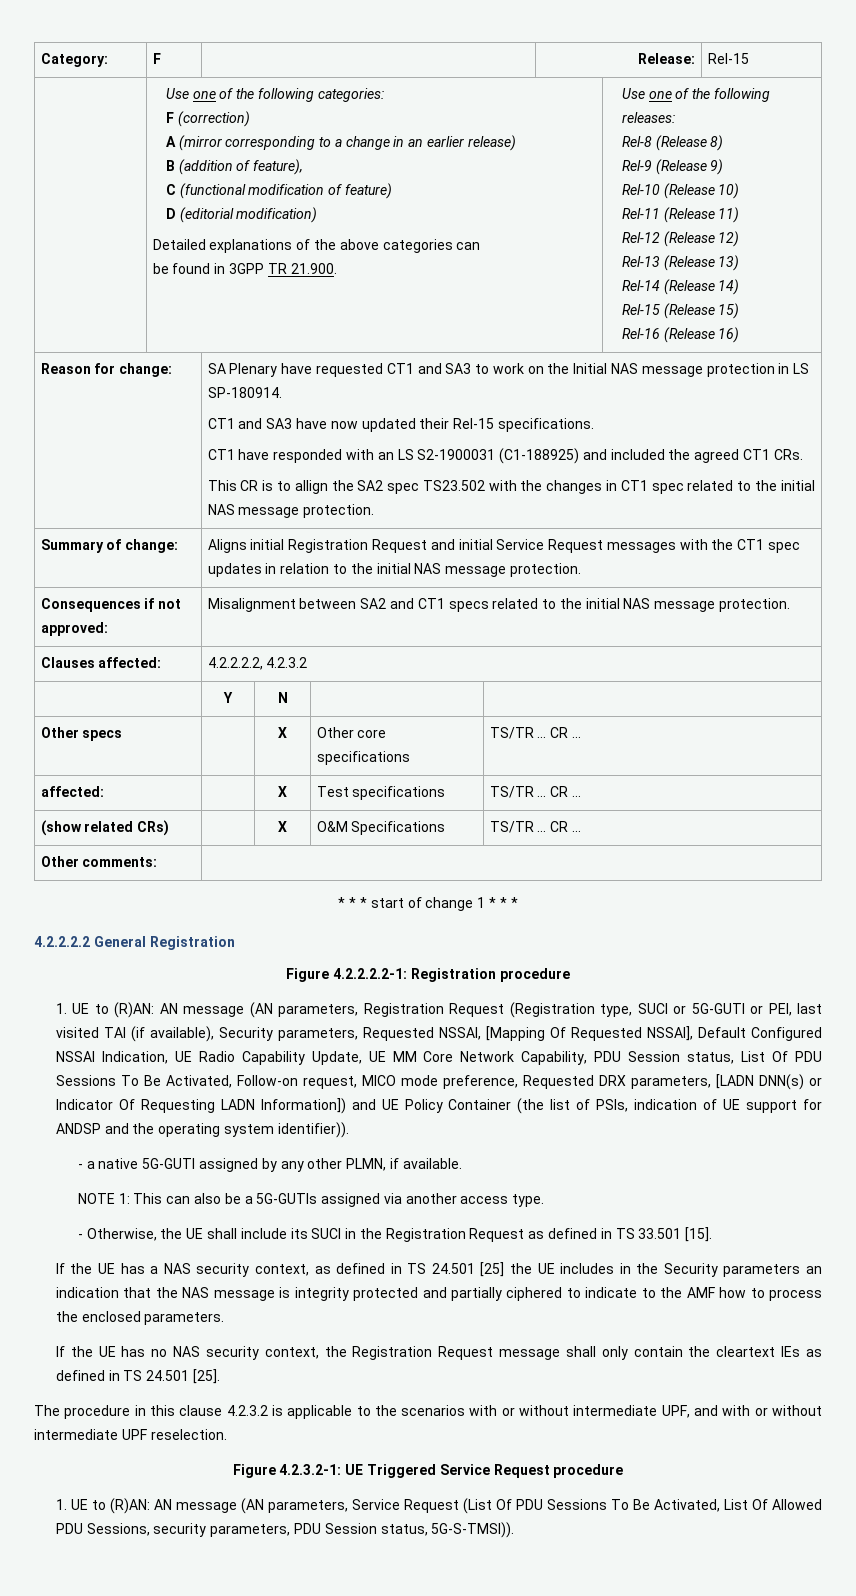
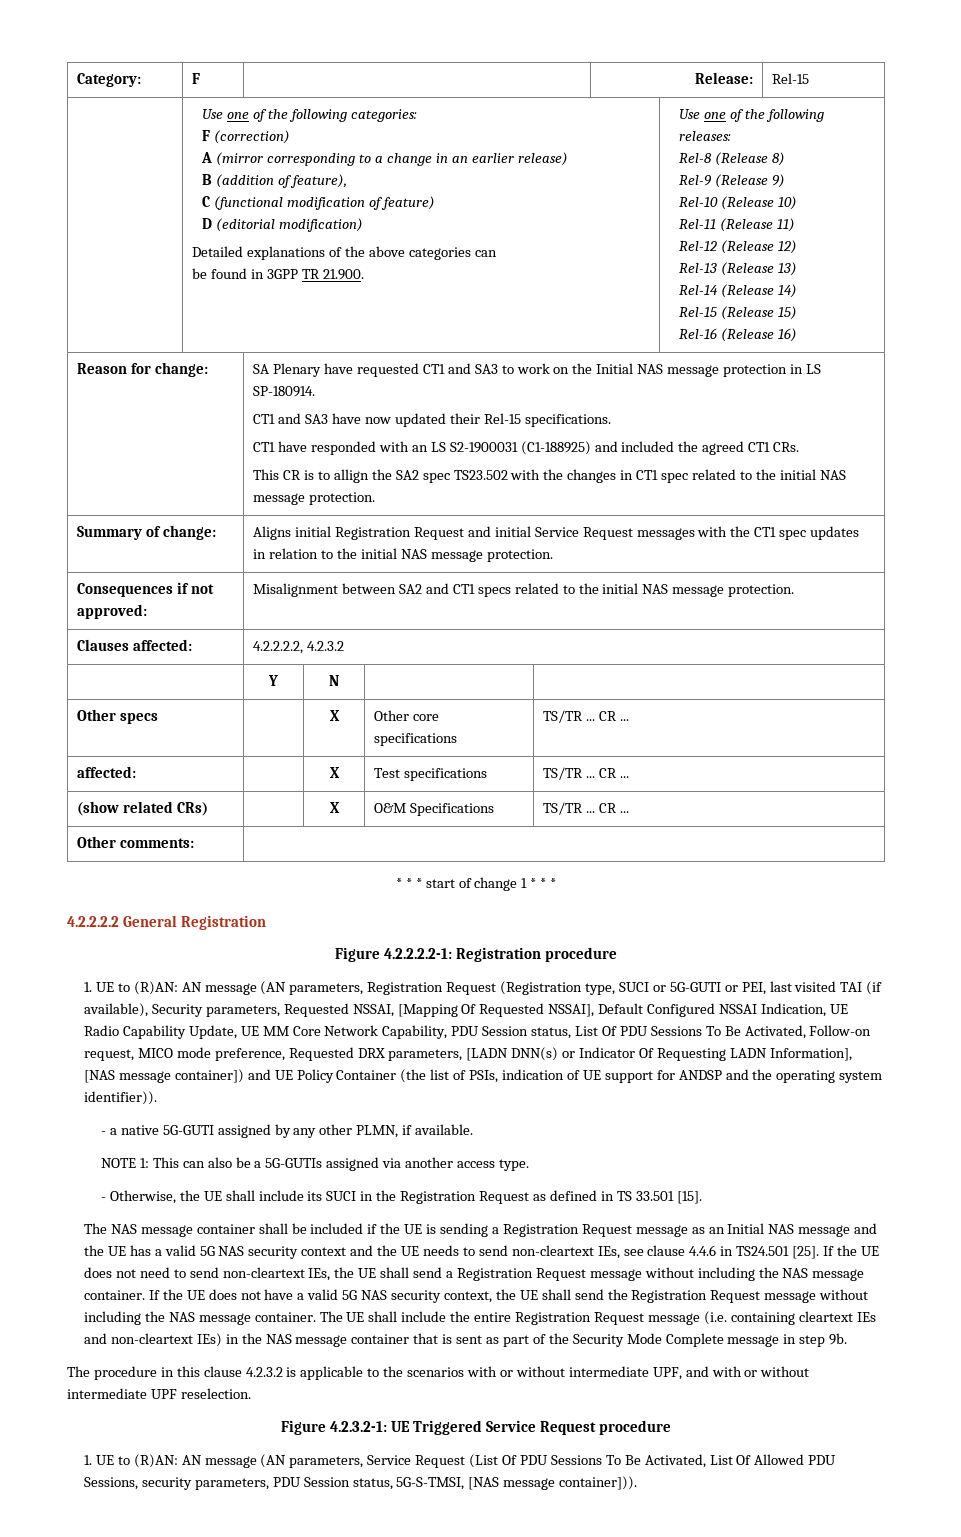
- AN message (AN parameters, Registration Request (Registration type, SUCI or 5G-GUTI or PEI, last visited TAI (if available), Security parameters, Requested NSSAI, [Mapping Of Requested NSSAI], Default Configured NSSAI Indication, UE Radio Capability Update, UE MM Core Network Capability, PDU Session status, List Of PDU Sessions To Be Activated, Follow-on request, MICO mode preference, Requested DRX parameters, [LADN DNN(s) or Indicator Of Requesting LADN Information]) and UE Policy Container (the list of PSIs, indication of UE support for ANDSP and the operating system identifier)).
+ AN message (AN parameters, Registration Request (Registration type, SUCI or 5G-GUTI or PEI, last visited TAI (if available), Security parameters, Requested NSSAI, [Mapping Of Requested NSSAI], Default Configured NSSAI Indication, UE Radio Capability Update, UE MM Core Network Capability, PDU Session status, List Of PDU Sessions To Be Activated, Follow-on request, MICO mode preference, Requested DRX parameters, [LADN DNN(s) or Indicator Of Requesting LADN Information], [NAS message container]) and UE Policy Container (the list of PSIs, indication of UE support for ANDSP and the operating system identifier)).
- If the UE has a NAS security context, as defined in TS 24.501 [25] the UE includes in the Security parameters an indication that the NAS message is integrity protected and partially ciphered to indicate to the AMF how to process the enclosed parameters.
- If the UE has no NAS security context, the Registration Request message shall only contain the cleartext IEs as defined in TS 24.501 [25].
+ The NAS message container shall be included if the UE is sending a Registration Request message as an Initial NAS message and the UE has a valid 5G NAS security context and the UE needs to send non-cleartext IEs, see clause 4.4.6 in TS24.501 [25]. If the UE does not need to send non-cleartext IEs, the UE shall send a Registration Request message without including the NAS message container. If the UE does not have a valid 5G NAS security context, the UE shall send the Registration Request message without including the NAS message container. The UE shall include the entire Registration Request message (i.e. containing cleartext IEs and non-cleartext IEs) in the NAS message container that is sent as part of the Security Mode Complete message in step 9b.
- 1. UE to (R)AN: AN message (AN parameters, Service Request (List Of PDU Sessions To Be Activated, List Of Allowed PDU Sessions, security parameters, PDU Session status, 5G-S-TMSI)).
+ 1. UE to (R)AN: AN message (AN parameters, Service Request (List Of PDU Sessions To Be Activated, List Of Allowed PDU Sessions, security parameters, PDU Session status, 5G-S-TMSI, [NAS message container])).

